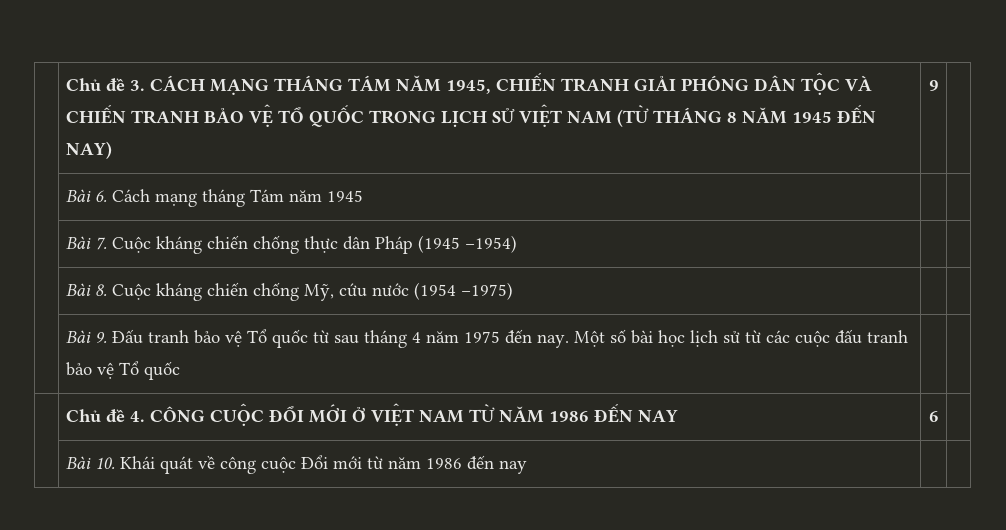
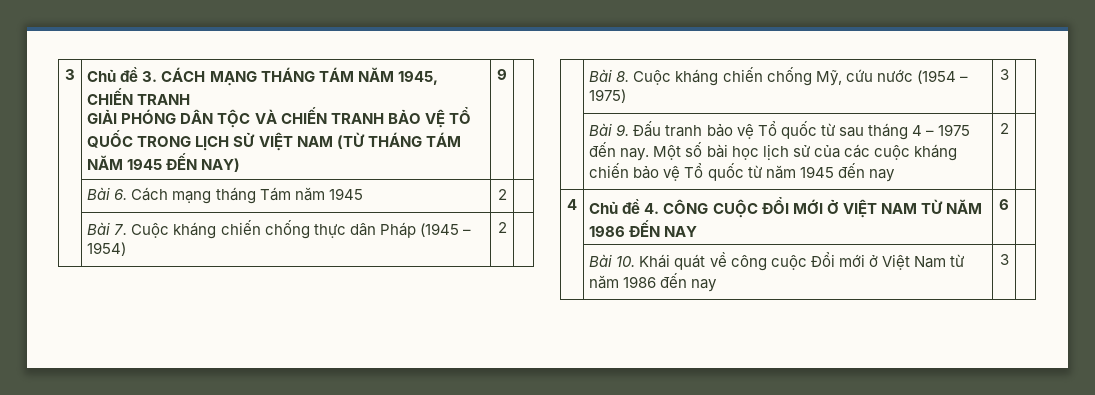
- | Chủ đề 3. CÁCH MẠNG THÁNG TÁM NĂM 1945, CHIẾN TRANH GIẢI PHÓNG DÂN TỘC VÀ CHIẾN TRANH BẢO VỆ TỔ QUỐC TRONG LỊCH SỬ VIỆT NAM (TỪ THÁNG 8 NĂM 1945 ĐẾN NAY) | 9 |
+ 3 | Chủ đề 3. CÁCH MẠNG THÁNG TÁM NĂM 1945, CHIẾN TRANH
+ GIẢI PHÓNG DÂN TỘC VÀ CHIẾN TRANH BẢO VỆ TỔ QUỐC TRONG LỊCH SỬ VIỆT NAM (TỪ THÁNG TÁM NĂM 1945 ĐẾN NAY) | 9 |
- | Bài 6. Cách mạng tháng Tám năm 1945 | |
+ | Bài 6. Cách mạng tháng Tám năm 1945 | 2 |
- | Bài 7. Cuộc kháng chiến chống thực dân Pháp (1945 –1954) | |
+ | Bài 7. Cuộc kháng chiến chống thực dân Pháp (1945 – 1954) | 2 |
- | Bài 8. Cuộc kháng chiến chống Mỹ, cứu nước (1954 –1975) | |
+ | Bài 8. Cuộc kháng chiến chống Mỹ, cứu nước (1954 – 1975) | 3 |
- | Bài 9. Đấu tranh bảo vệ Tổ quốc từ sau tháng 4 năm 1975 đến nay. Một số bài học lịch sử từ các cuộc đấu tranh bảo vệ Tổ quốc | |
- | Chủ đề 4. CÔNG CUỘC ĐỔI MỚI Ở VIỆT NAM TỪ NĂM 1986 ĐẾN NAY | 6 |
+ | Bài 9. Đấu tranh bảo vệ Tổ quốc từ sau tháng 4 – 1975 đến nay. Một số bài học lịch sử của các cuộc kháng chiến bảo vệ Tổ quốc từ năm 1945 đến nay | 2 |
+ 4 | Chủ đề 4. CÔNG CUỘC ĐỔI MỚI Ở VIỆT NAM TỪ NĂM 1986 ĐẾN NAY | 6 |
- | Bài 10. Khái quát về công cuộc Đổi mới từ năm 1986 đến nay | |
+ | Bài 10. Khái quát về công cuộc Đổi mới ở Việt Nam từ năm 1986 đến nay | 3 |

